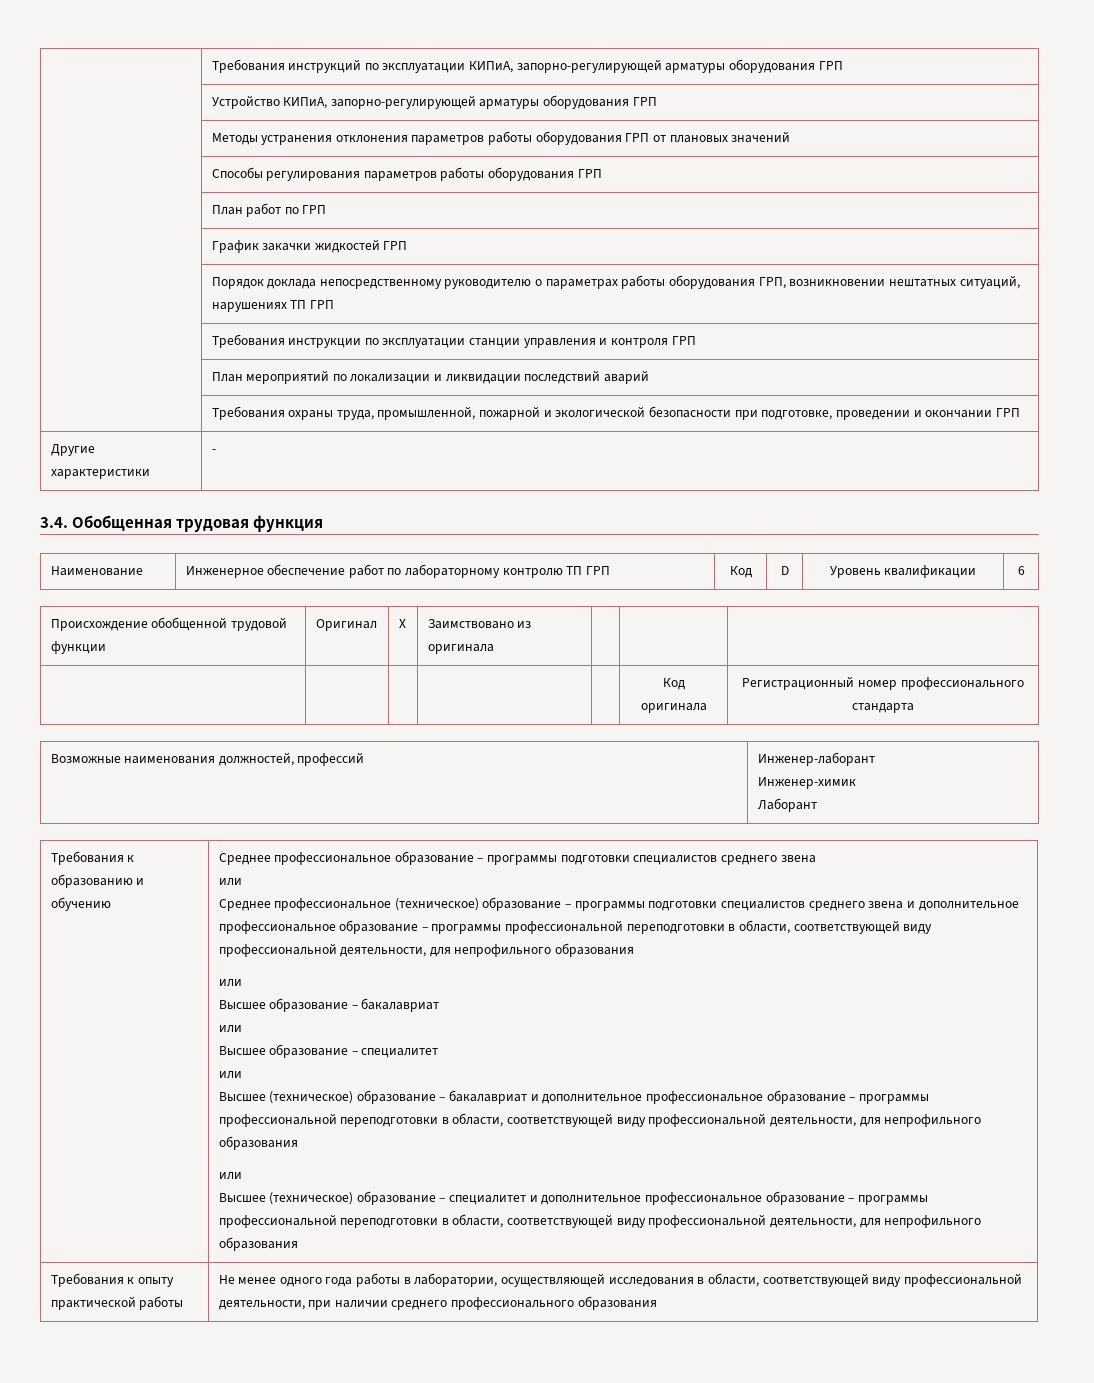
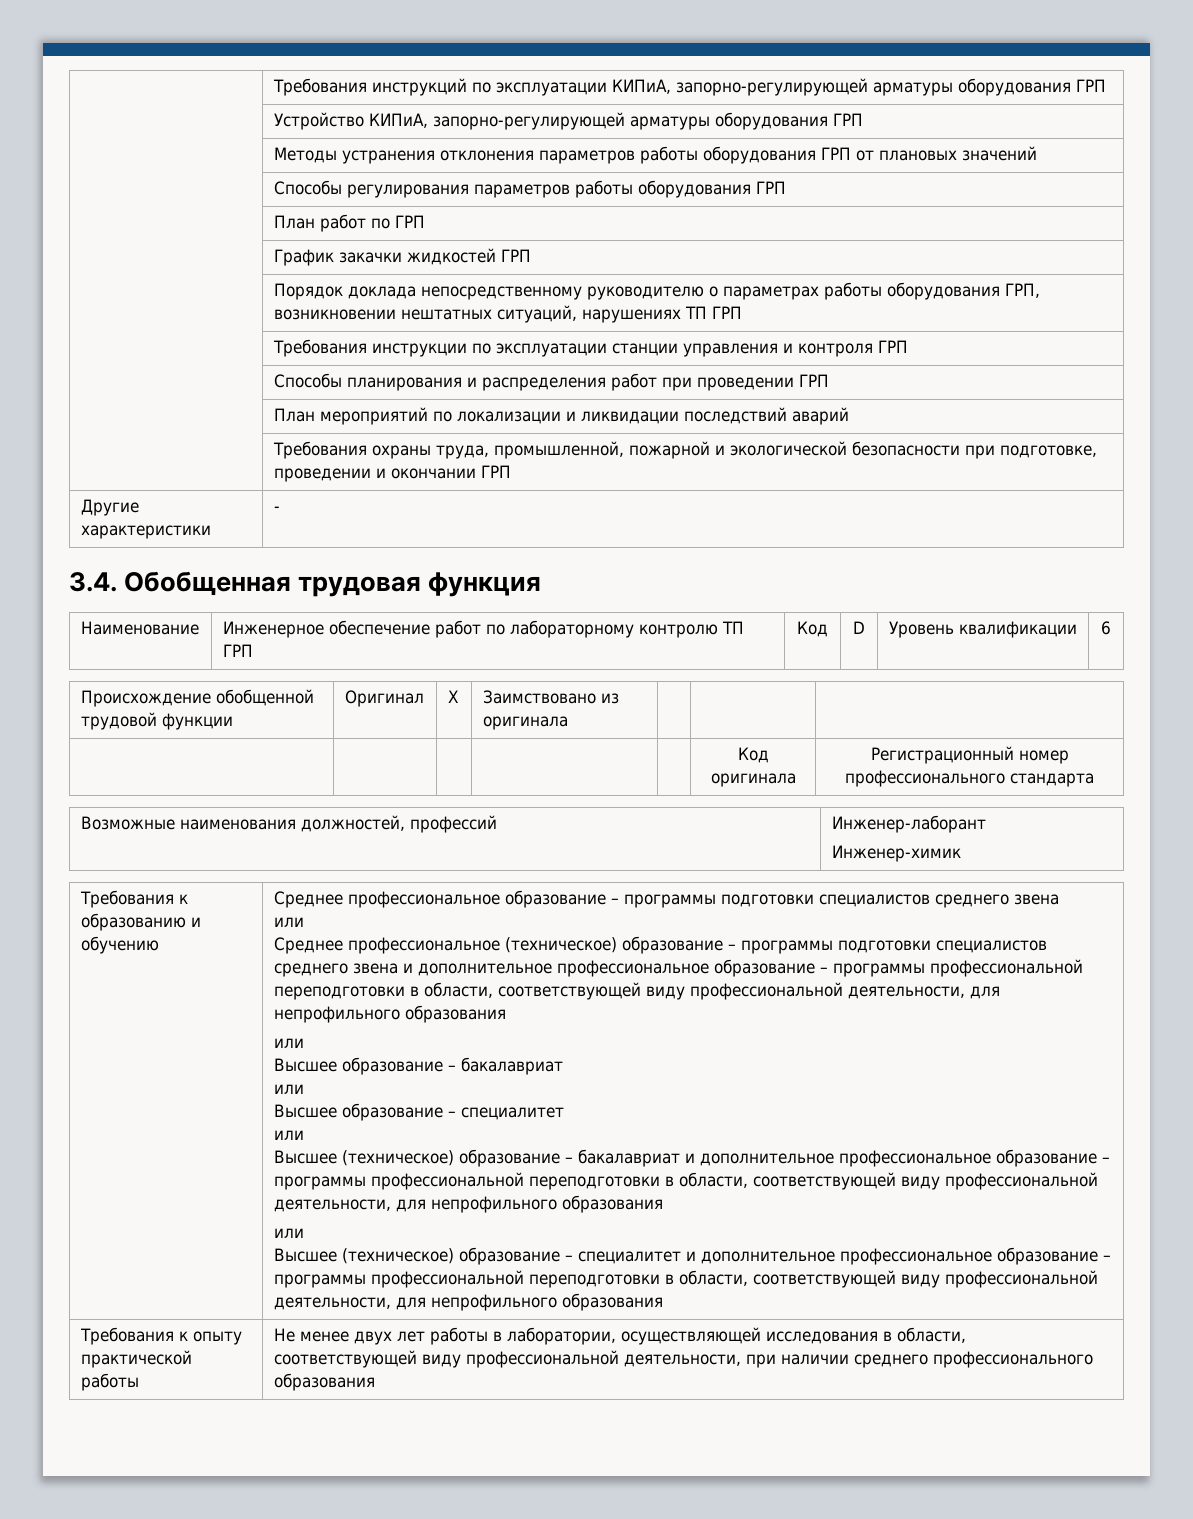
+ | Способы планирования и распределения работ при проведении ГРП
  Возможные наименования должностей, профессий | Инженер-лаборант
  Инженер-химик
- Лаборант
- Требования к опыту практической работы | Не менее одного года работы в лаборатории, осуществляющей исследования в области, соответствующей виду профессиональной деятельности, при наличии среднего профессионального образования
+ Требования к опыту практической работы | Не менее двух лет работы в лаборатории, осуществляющей исследования в области, соответствующей виду профессиональной деятельности, при наличии среднего профессионального образования

